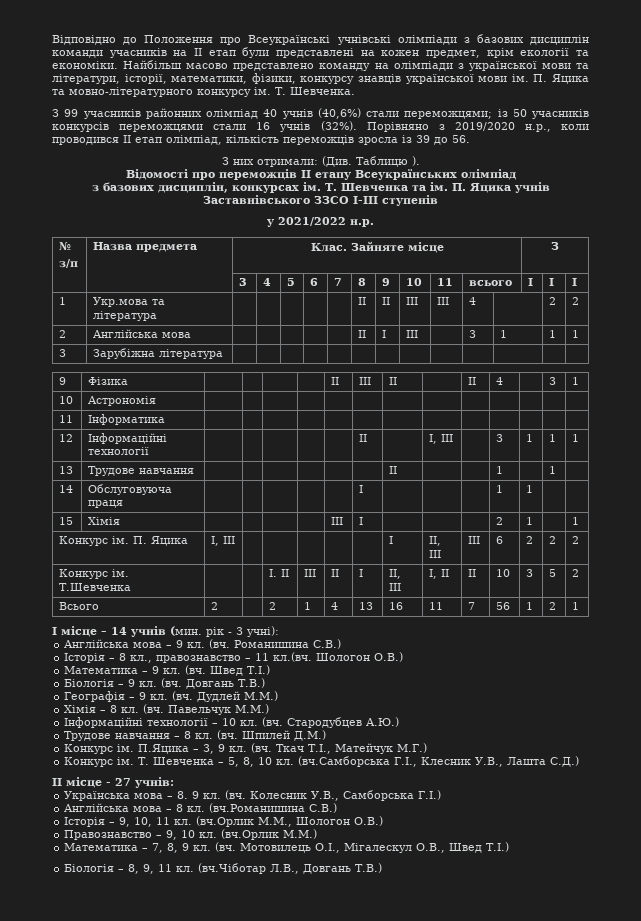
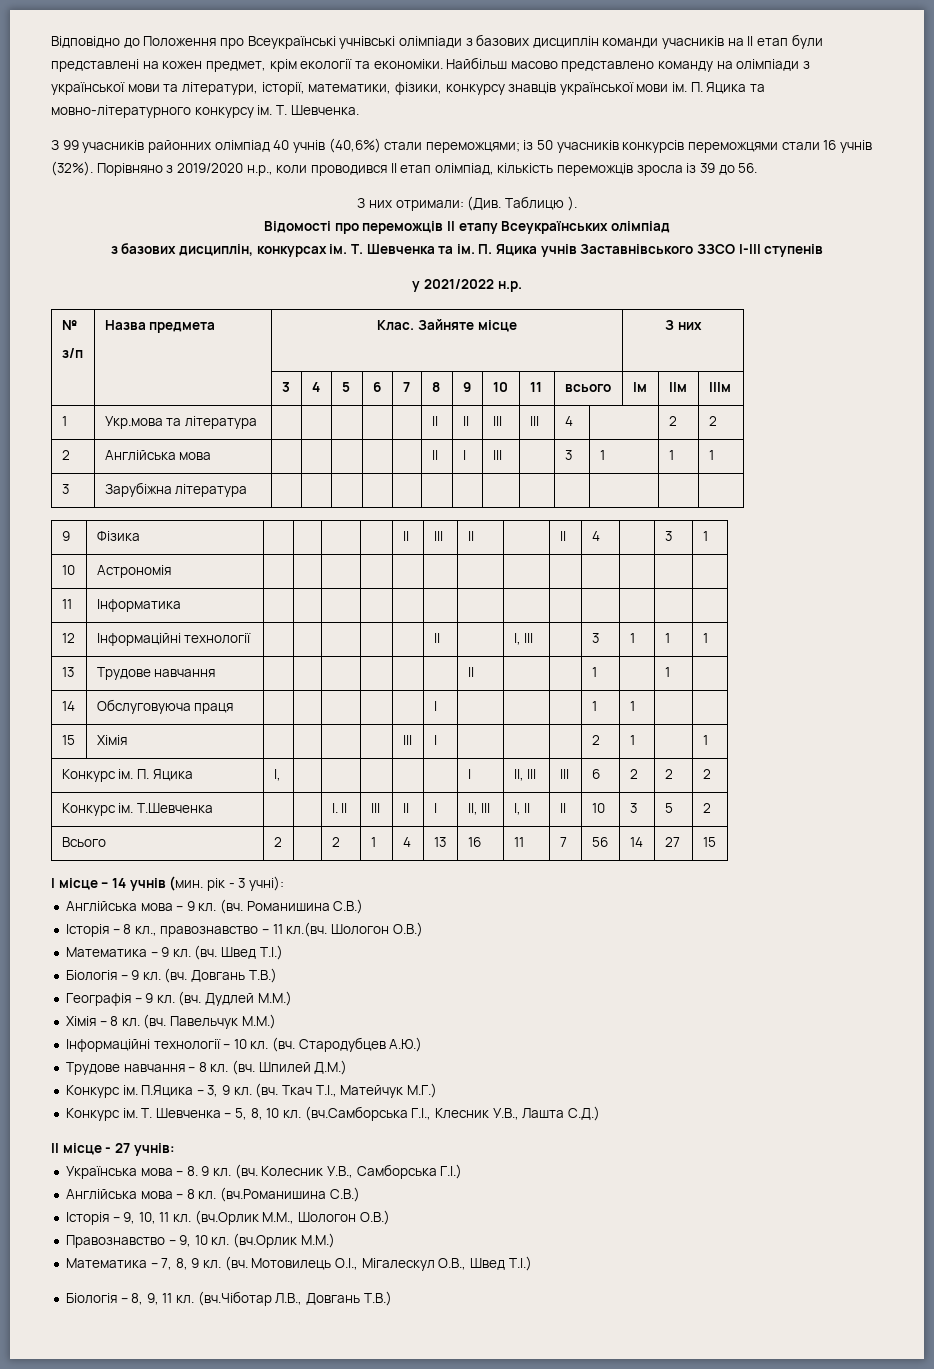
  №
- з/п | Назва предмета | Клас. Зайняте місце | З
+ з/п | Назва предмета | Клас. Зайняте місце | З них
- | | 3 | 4 | 5 | 6 | 7 | 8 | 9 | 10 | 11 | всього | І | І | І
+ | | 3 | 4 | 5 | 6 | 7 | 8 | 9 | 10 | 11 | всього | Ім | ІІм | ІІІм
- Конкурс ім. П. Яцика | І, ІІІ | | | | | | І | ІІ, ІІІ | ІІІ | 6 | 2 | 2 | 2
+ Конкурс ім. П. Яцика | І, | | | | | | І | ІІ, ІІІ | ІІІ | 6 | 2 | 2 | 2
- Всього | 2 | | 2 | 1 | 4 | 13 | 16 | 11 | 7 | 56 | 1 | 2 | 1
+ Всього | 2 | | 2 | 1 | 4 | 13 | 16 | 11 | 7 | 56 | 14 | 27 | 15

